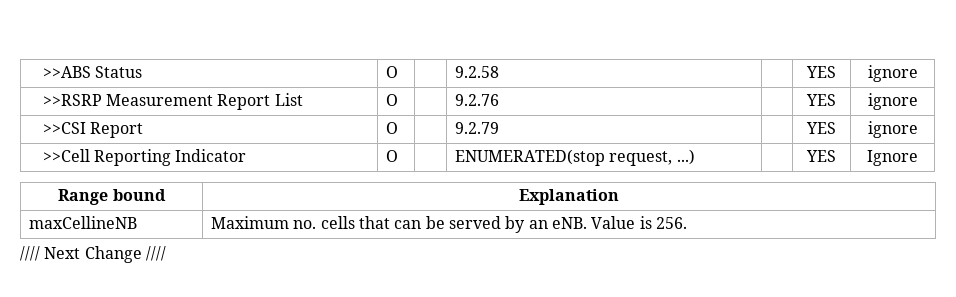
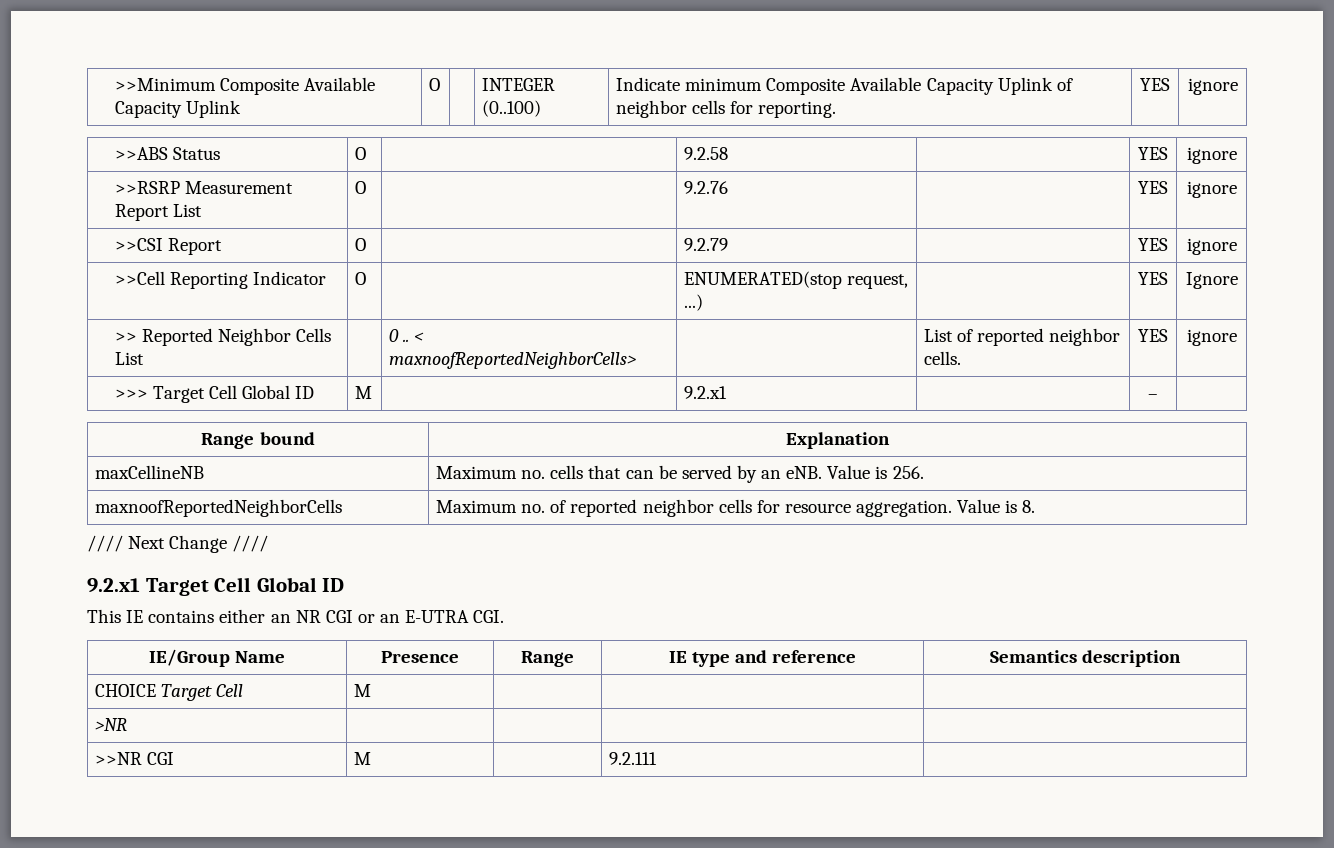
+ >>Minimum Composite Available Capacity Uplink | O | | INTEGER (0..100) | Indicate minimum Composite Available Capacity Uplink of neighbor cells for reporting. | YES | ignore
+ >> Reported Neighbor Cells List | | 0 .. < maxnoofReportedNeighborCells> | | List of reported neighbor cells. | YES | ignore
+ >>> Target Cell Global ID | M | | 9.2.x1 | | – |
+ maxnoofReportedNeighborCells | Maximum no. of reported neighbor cells for resource aggregation. Value is 8.
  //// Next Change ////
+ 9.2.x1 Target Cell Global ID
+ This IE contains either an NR CGI or an E-UTRA CGI.
+ IE/Group Name | Presence | Range | IE type and reference | Semantics description
+ CHOICE Target Cell | M | | |
+ >NR | | | |
+ >>NR CGI | M | | 9.2.111 |

